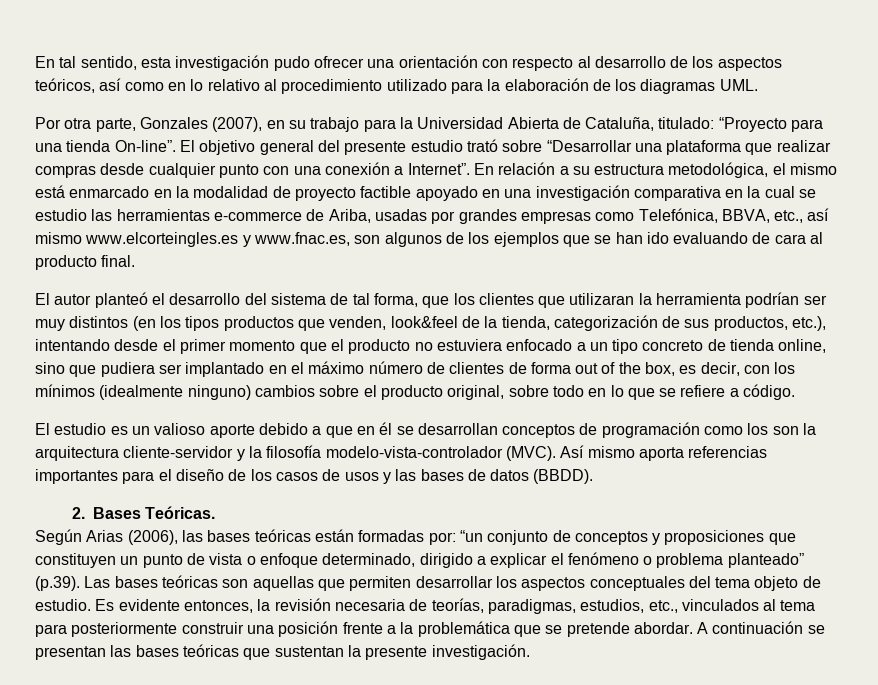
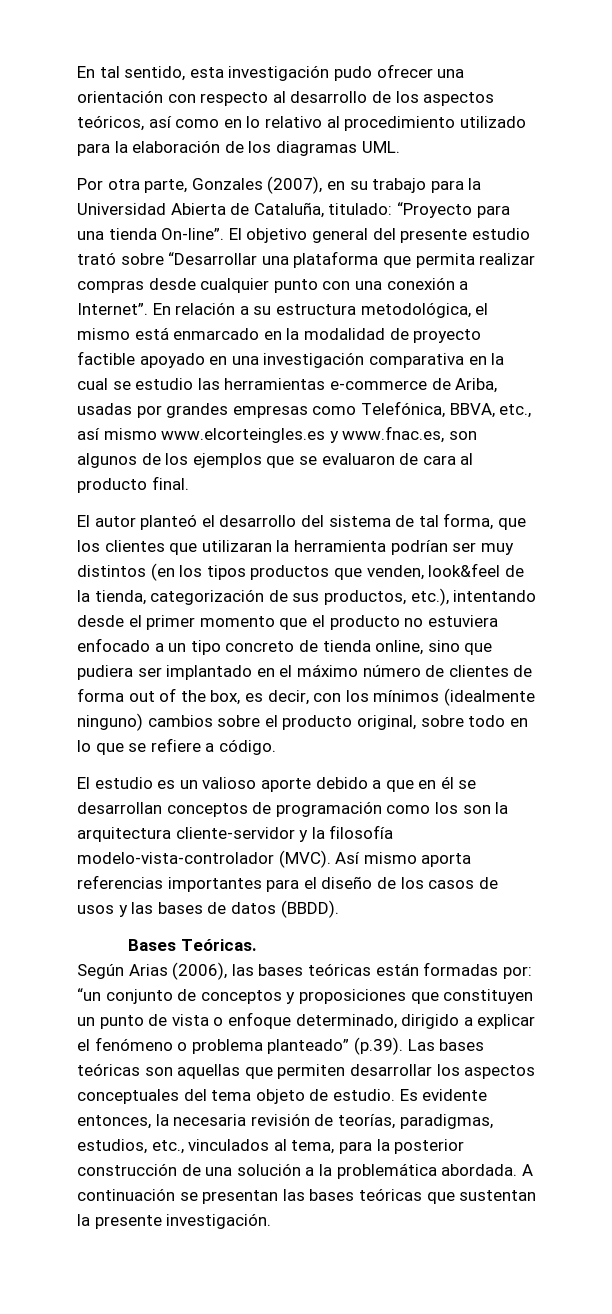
- El objetivo general del presente estudio trató sobre “Desarrollar una plataforma que realizar compras desde cualquier punto con una conexión a Internet”.
+ El objetivo general del presente estudio trató sobre “Desarrollar una plataforma que permita realizar compras desde cualquier punto con una conexión a Internet”.
- En relación a su estructura metodológica, el mismo está enmarcado en la modalidad de proyecto factible apoyado en una investigación comparativa en la cual se estudio las herramientas e-commerce de Ariba, usadas por grandes empresas como Telefónica, BBVA, etc., así mismo www.elcorteingles.es y www.fnac.es, son algunos de los ejemplos que se han ido evaluando de cara al producto final.
+ En relación a su estructura metodológica, el mismo está enmarcado en la modalidad de proyecto factible apoyado en una investigación comparativa en la cual se estudio las herramientas e-commerce de Ariba, usadas por grandes empresas como Telefónica, BBVA, etc., así mismo www.elcorteingles.es y www.fnac.es, son algunos de los ejemplos que se evaluaron de cara al producto final.
- 2. Bases Teóricas.
+ Bases Teóricas.
- Es evidente entonces, la revisión necesaria de teorías, paradigmas, estudios, etc., vinculados al tema para posteriormente construir una posición frente a la problemática que se pretende abordar.
+ Es evidente entonces, la necesaria revisión de teorías, paradigmas, estudios, etc., vinculados al tema, para la posterior construcción de una solución a la problemática abordada.

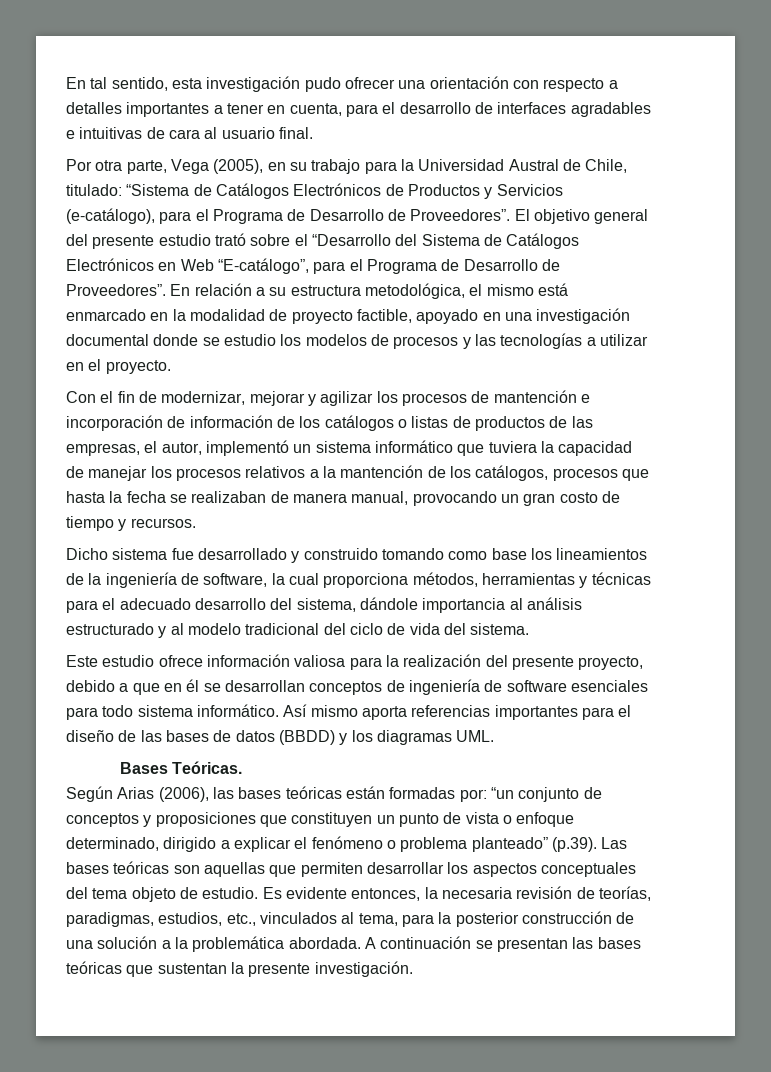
- En tal sentido, esta investigación pudo ofrecer una orientación con respecto al desarrollo de los aspectos teóricos, así como en lo relativo al procedimiento utilizado para la elaboración de los diagramas UML.
+ En tal sentido, esta investigación pudo ofrecer una orientación con respecto a detalles importantes a tener en cuenta, para el desarrollo de interfaces agradables e intuitivas de cara al usuario final.
- Por otra parte, Gonzales (2007), en su trabajo para la Universidad Abierta de Cataluña, titulado: “Proyecto para una tienda On-line”.
+ Por otra parte, Vega (2005), en su trabajo para la Universidad Austral de Chile, titulado: “Sistema de Catálogos Electrónicos de Productos y Servicios (e-catálogo), para el Programa de Desarrollo de Proveedores”.
- El objetivo general del presente estudio trató sobre “Desarrollar una plataforma que permita realizar compras desde cualquier punto con una conexión a Internet”.
+ El objetivo general del presente estudio trató sobre el “Desarrollo del Sistema de Catálogos Electrónicos en Web “E-catálogo”, para el Programa de Desarrollo de Proveedores”.
- En relación a su estructura metodológica, el mismo está enmarcado en la modalidad de proyecto factible apoyado en una investigación comparativa en la cual se estudio las herramientas e-commerce de Ariba, usadas por grandes empresas como Telefónica, BBVA, etc., así mismo www.elcorteingles.es y www.fnac.es, son algunos de los ejemplos que se evaluaron de cara al producto final.
- El autor planteó el desarrollo del sistema de tal forma, que los clientes que utilizaran la herramienta podrían ser muy distintos (en los tipos productos que venden, look&feel de la tienda, categorización de sus productos, etc.), intentando desde el primer momento que el producto no estuviera enfocado a un tipo concreto de tienda online, sino que pudiera ser implantado en el máximo número de clientes de forma out of the box, es decir, con los mínimos (idealmente ninguno) cambios sobre el producto original, sobre todo en lo que se refiere a código.
- El estudio es un valioso aporte debido a que en él se desarrollan conceptos de programación como los son la arquitectura cliente-servidor y la filosofía modelo-vista-controlador (MVC).
+ En relación a su estructura metodológica, el mismo está enmarcado en la modalidad de proyecto factible, apoyado en una investigación documental donde se estudio los modelos de procesos y las tecnologías a utilizar en el proyecto.
+ Con el fin de modernizar, mejorar y agilizar los procesos de mantención e incorporación de información de los catálogos o listas de productos de las empresas, el autor, implementó un sistema informático que tuviera la capacidad de manejar los procesos relativos a la mantención de los catálogos, procesos que hasta la fecha se realizaban de manera manual, provocando un gran costo de tiempo y recursos.
+ Dicho sistema fue desarrollado y construido tomando como base los lineamientos de la ingeniería de software, la cual proporciona métodos, herramientas y técnicas para el adecuado desarrollo del sistema, dándole importancia al análisis estructurado y al modelo tradicional del ciclo de vida del sistema.
+ Este estudio ofrece información valiosa para la realización del presente proyecto, debido a que en él se desarrollan conceptos de ingeniería de software esenciales para todo sistema informático.
- Así mismo aporta referencias importantes para el diseño de los casos de usos y las bases de datos (BBDD).
+ Así mismo aporta referencias importantes para el diseño de las bases de datos (BBDD) y los diagramas UML.

